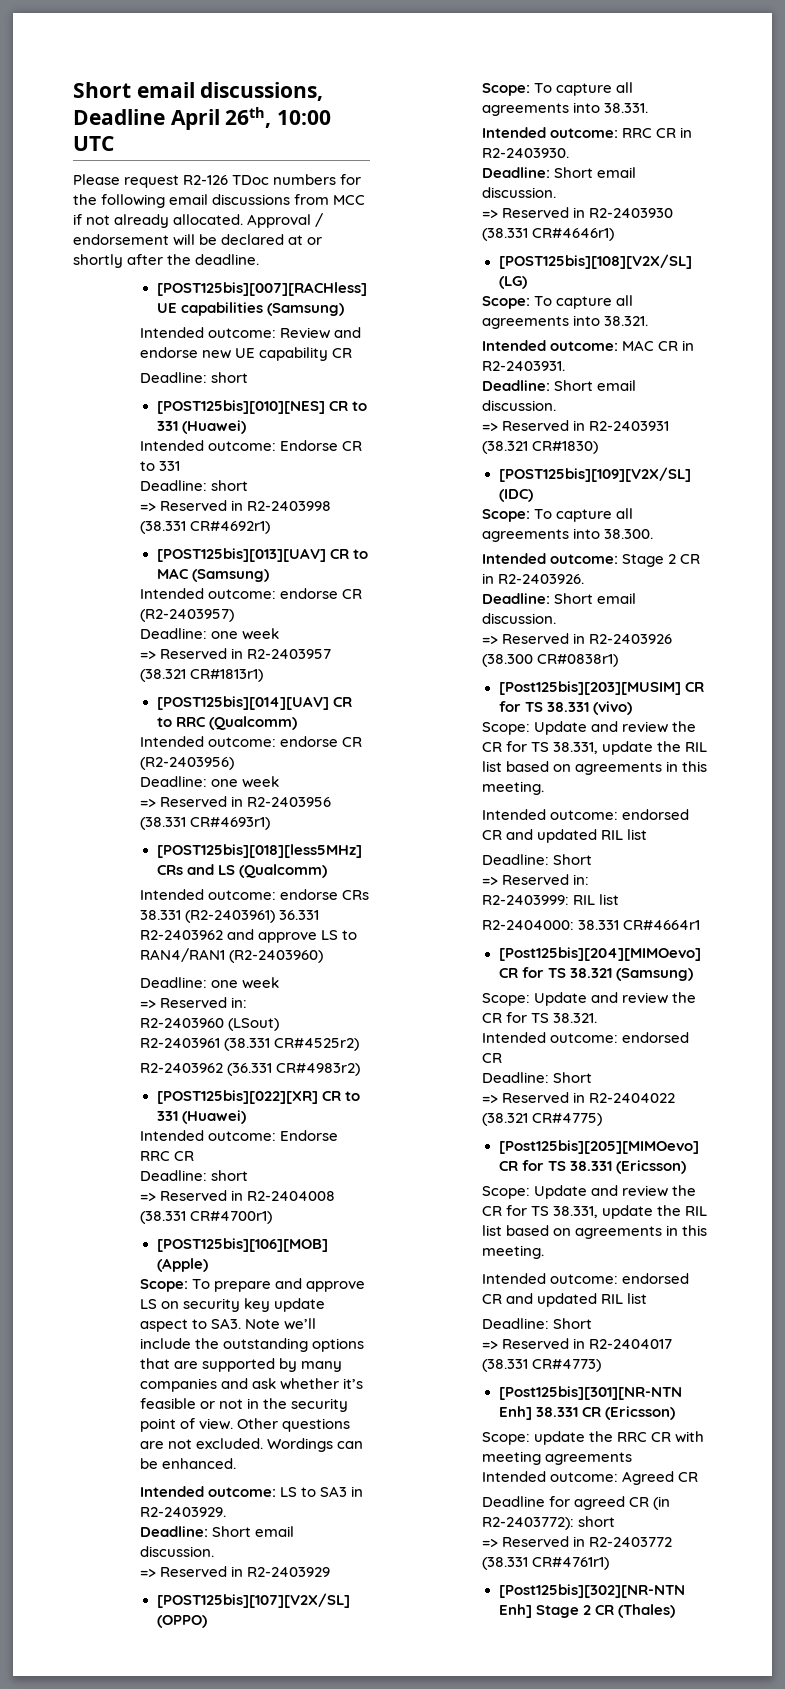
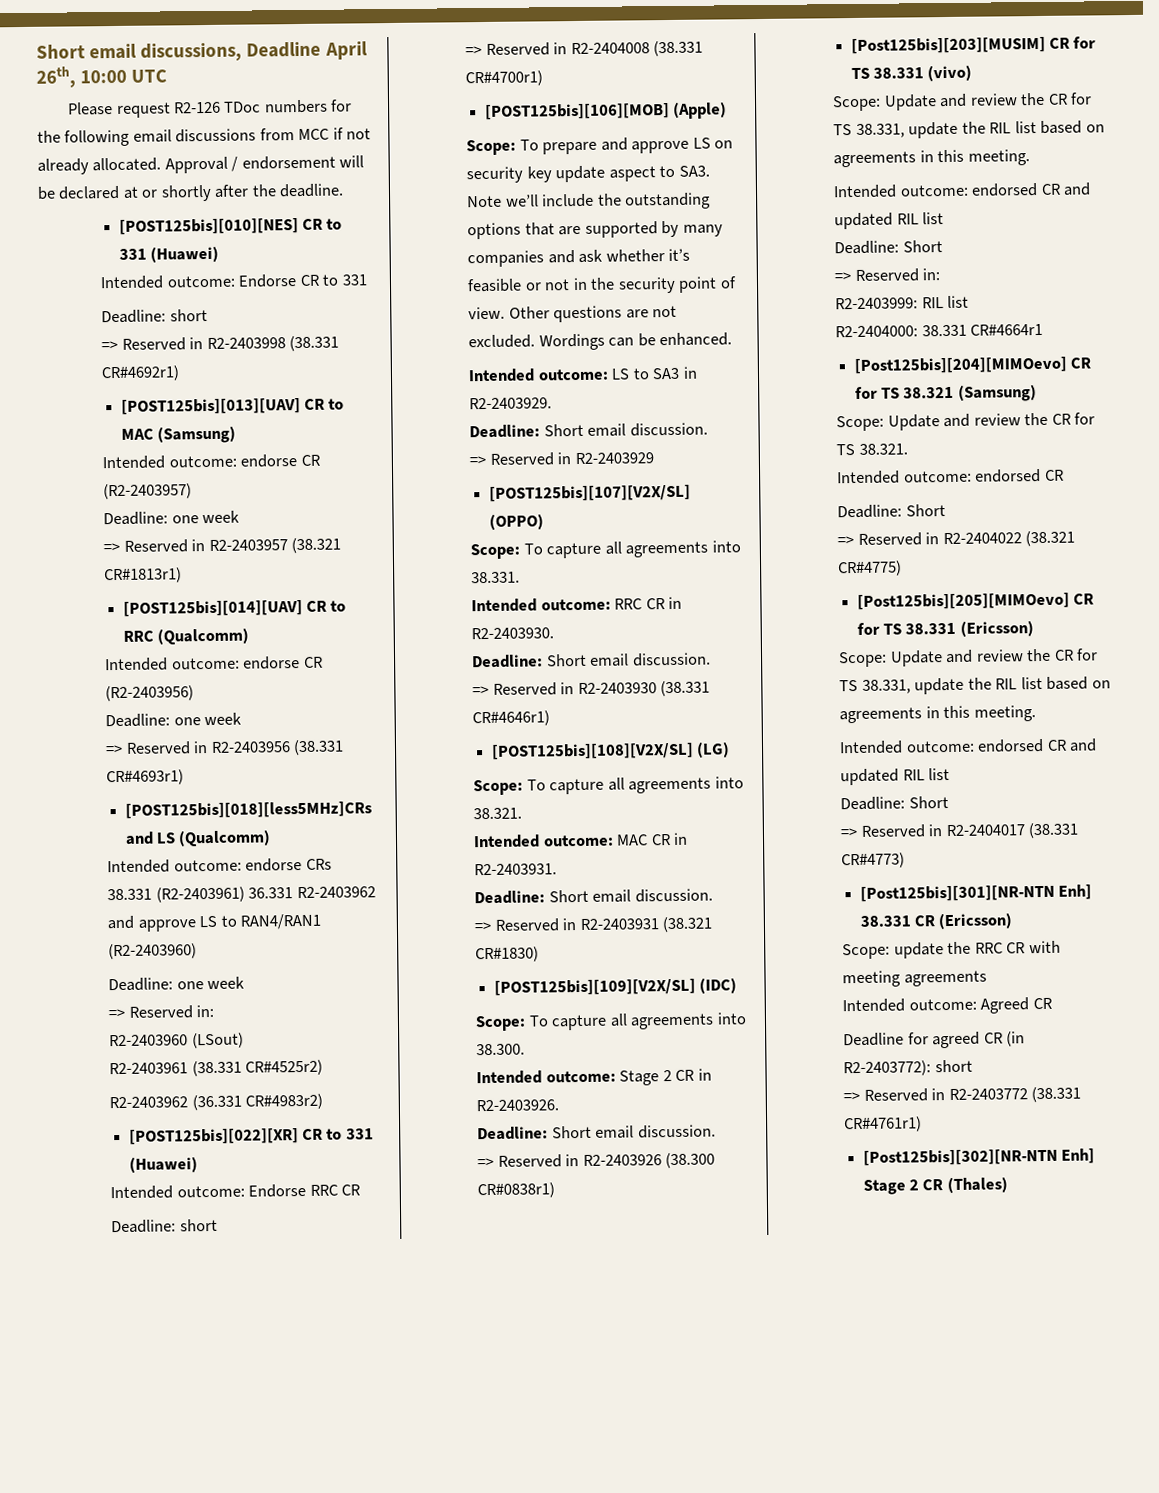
- [POST125bis][007][RACHless] UE capabilities (Samsung)
- Intended outcome: Review and endorse new UE capability CR
- Deadline: short

